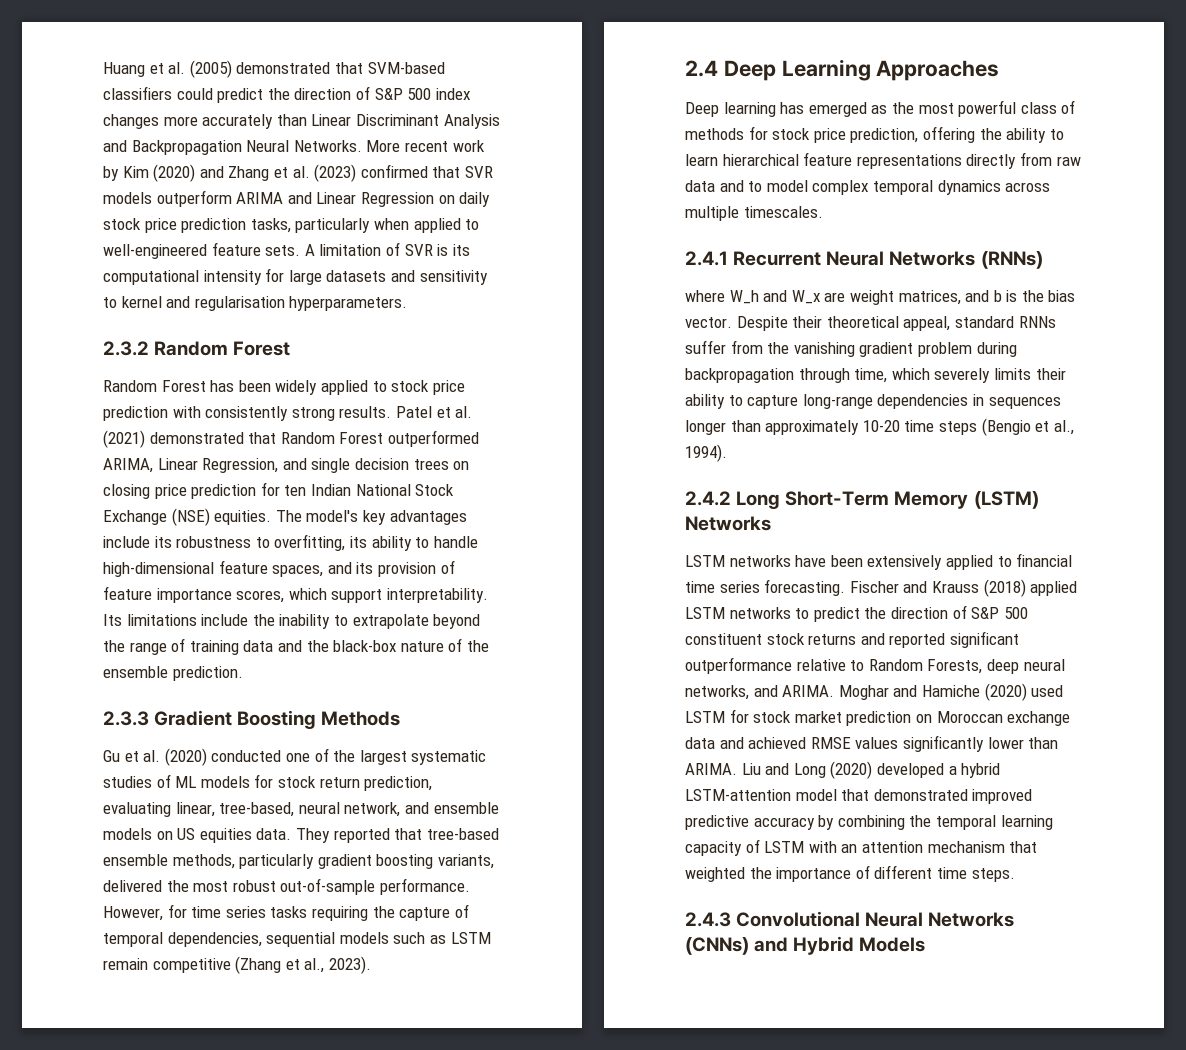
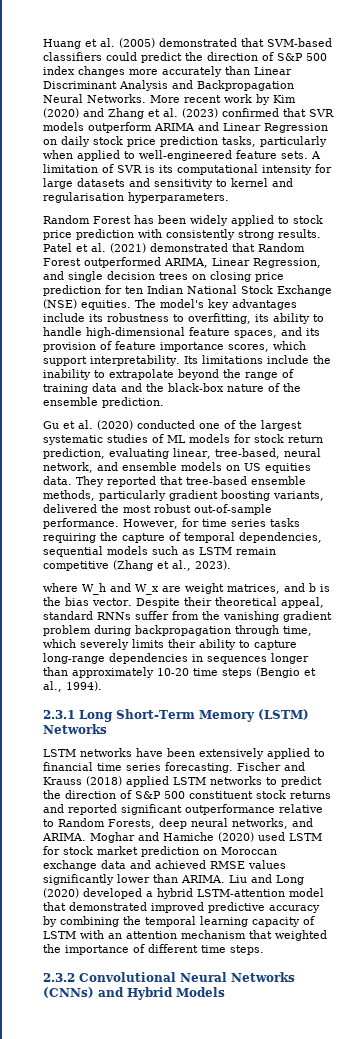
- 2.3.2 Random Forest
- 2.3.3 Gradient Boosting Methods
- 2.4 Deep Learning Approaches
- Deep learning has emerged as the most powerful class of methods for stock price prediction, offering the ability to learn hierarchical feature representations directly from raw data and to model complex temporal dynamics across multiple timescales.
- 2.4.1 Recurrent Neural Networks (RNNs)
- 2.4.2 Long Short-Term Memory (LSTM) Networks
+ 2.3.1 Long Short-Term Memory (LSTM) Networks
- 2.4.3 Convolutional Neural Networks (CNNs) and Hybrid Models
+ 2.3.2 Convolutional Neural Networks (CNNs) and Hybrid Models

